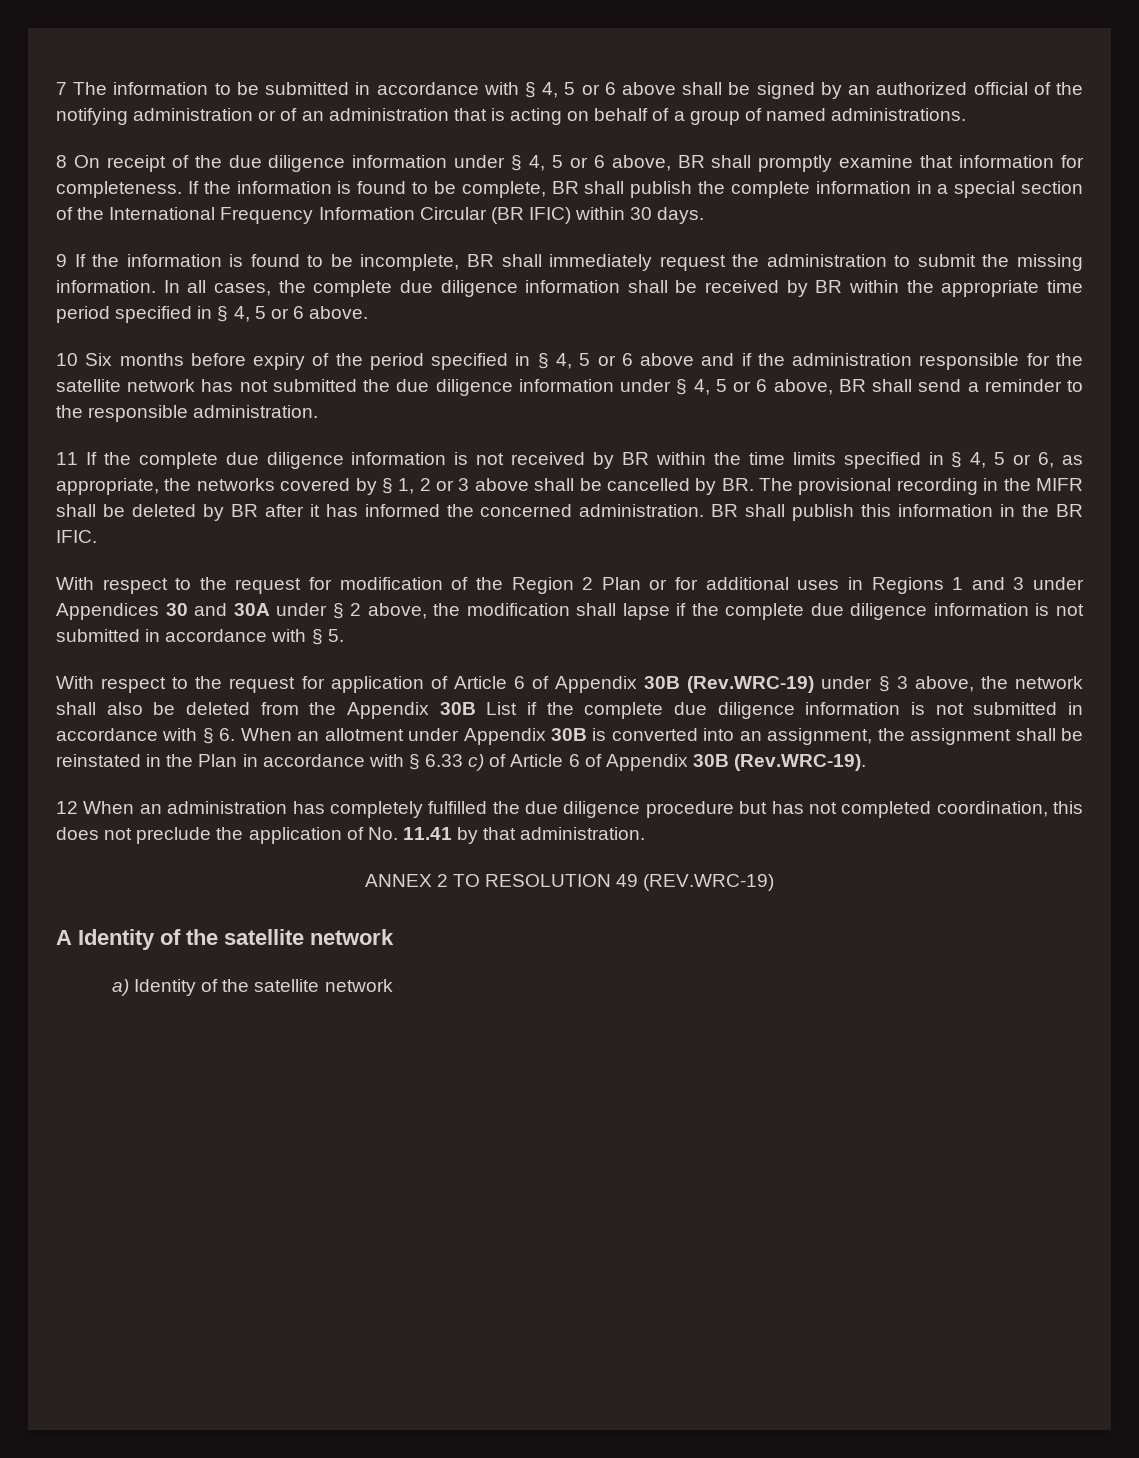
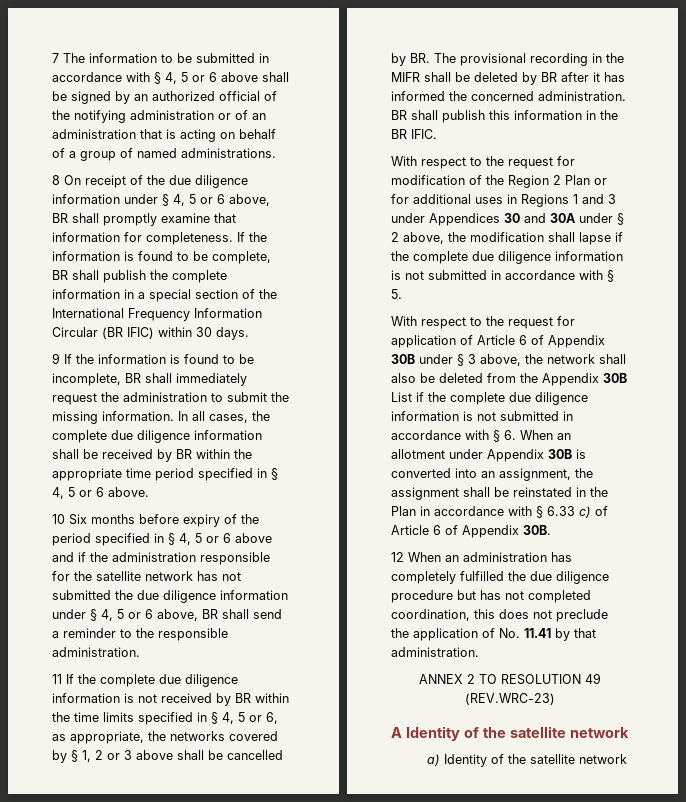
- With respect to the request for application of Article 6 of Appendix 30B (Rev.WRC-19) under § 3 above, the network shall also be deleted from the Appendix 30B List if the complete due diligence information is not submitted in accordance with § 6. When an allotment under Appendix 30B is converted into an assignment, the assignment shall be reinstated in the Plan in accordance with § 6.33 c) of Article 6 of Appendix 30B (Rev.WRC-19).
+ With respect to the request for application of Article 6 of Appendix 30B under § 3 above, the network shall also be deleted from the Appendix 30B List if the complete due diligence information is not submitted in accordance with § 6. When an allotment under Appendix 30B is converted into an assignment, the assignment shall be reinstated in the Plan in accordance with § 6.33 c) of Article 6 of Appendix 30B.
- ANNEX 2 TO RESOLUTION 49 (REV.WRC-19)
+ ANNEX 2 TO RESOLUTION 49 (REV.WRC-23)

